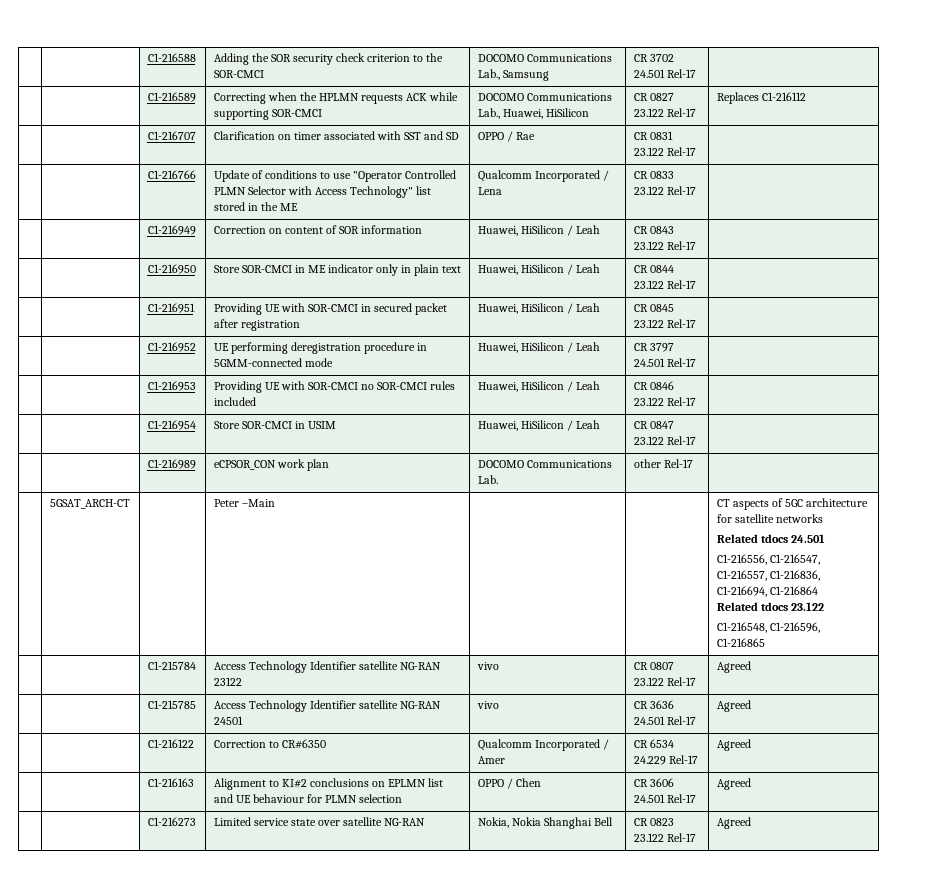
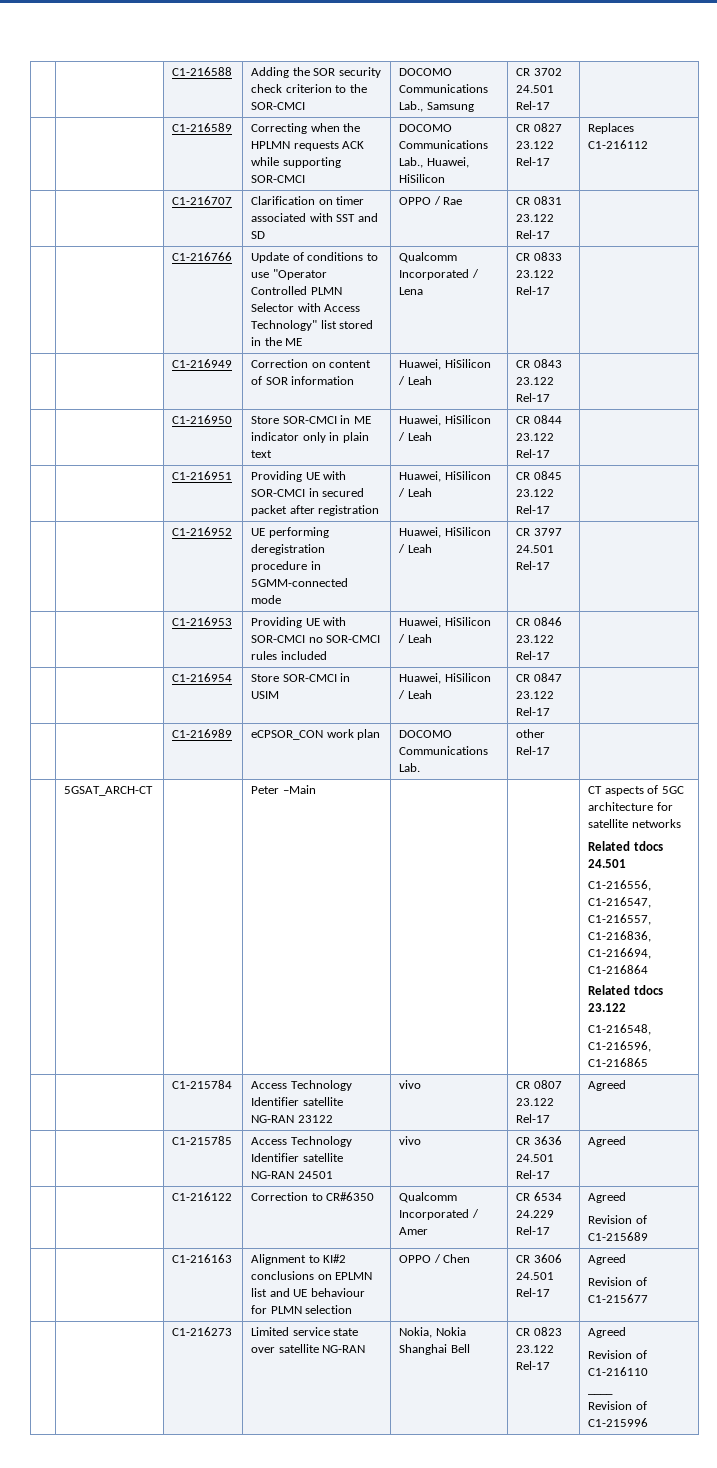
  | | C1-216122 | Correction to CR#6350 | Qualcomm Incorporated / Amer | CR 6534 24.229 Rel-17 | Agreed
+ Revision of C1-215689
  | | C1-216163 | Alignment to KI#2 conclusions on EPLMN list and UE behaviour for PLMN selection | OPPO / Chen | CR 3606 24.501 Rel-17 | Agreed
+ Revision of C1-215677
  | | C1-216273 | Limited service state over satellite NG-RAN | Nokia, Nokia Shanghai Bell | CR 0823 23.122 Rel-17 | Agreed
+ Revision of C1-216110
+ ____
+ Revision of C1-215996

